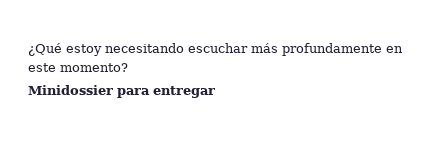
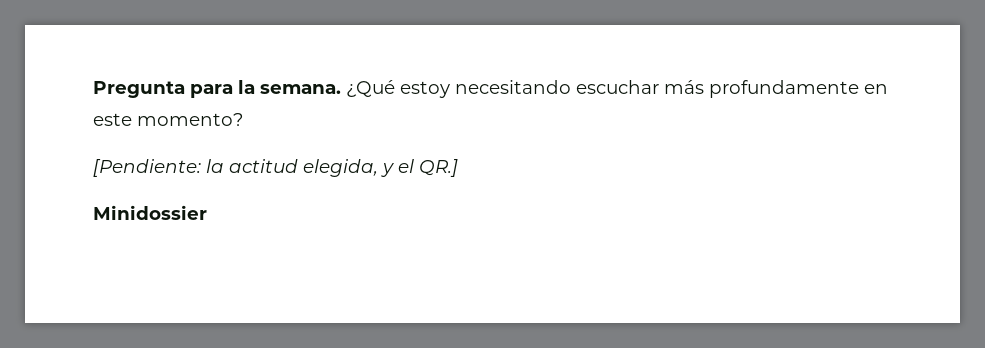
+ Pregunta para la semana.
+ [Pendiente: la actitud elegida, y el QR.]
- Minidossier para entregar
+ Minidossier

